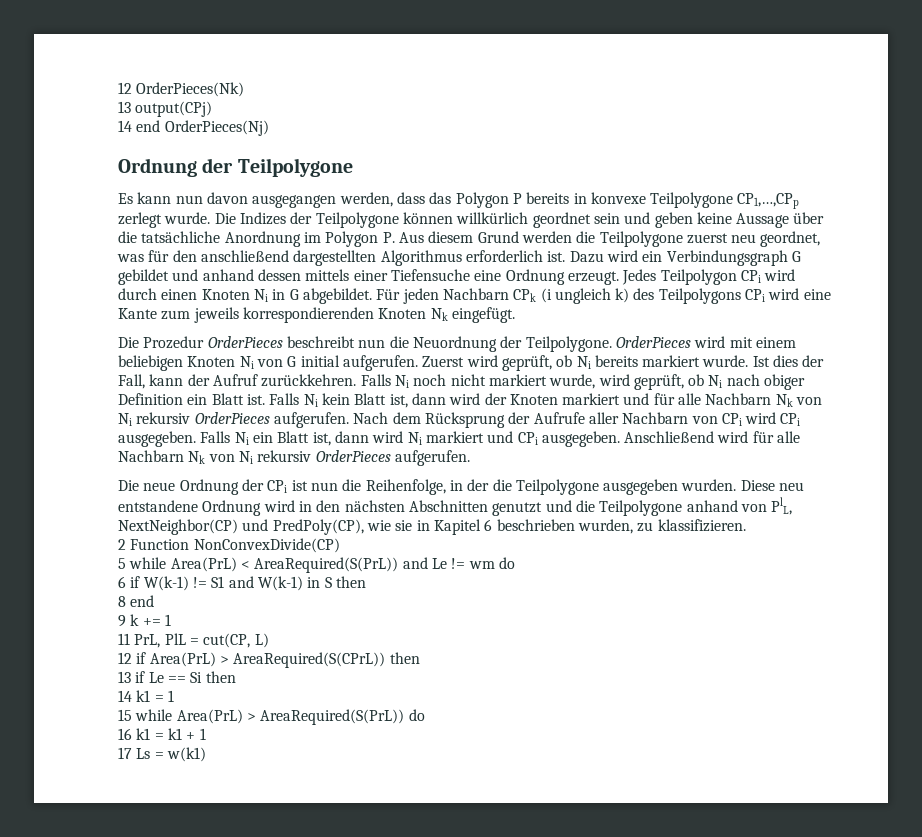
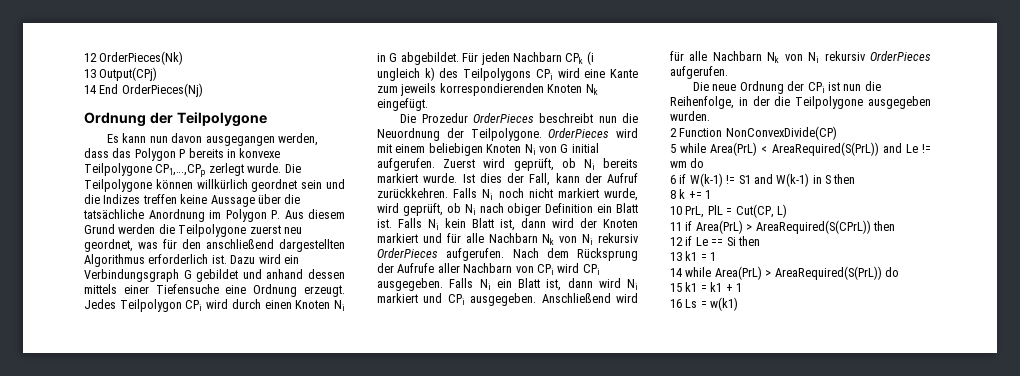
- 13 output(CPj)
- 14 end OrderPieces(Nj)
+ 13 Output(CPj)
+ 14 End OrderPieces(Nj)
- Die Indizes der Teilpolygone können willkürlich geordnet sein und geben keine Aussage über die tatsächliche Anordnung im Polygon P. Aus diesem Grund werden die Teilpolygone zuerst neu geordnet, was für den anschließend dargestellten Algorithmus erforderlich ist.
+ Die Teilpolygone können willkürlich geordnet sein und die Indizes treffen keine Aussage über die tatsächliche Anordnung im Polygon P. Aus diesem Grund werden die Teilpolygone zuerst neu geordnet, was für den anschließend dargestellten Algorithmus erforderlich ist.
- Diese neu entstandene Ordnung wird in den nächsten Abschnitten genutzt und die Teilpolygone anhand von PlL, NextNeighbor(CP) und PredPoly(CP), wie sie in Kapitel 6 beschrieben wurden, zu klassifizieren.
- 8 end
- 9 k += 1
+ 8 k += 1
- 11 PrL, PlL = cut(CP, L)
+ 10 PrL, PlL = Cut(CP, L)
- 12 if Area(PrL) > AreaRequired(S(CPrL)) then
+ 11 if Area(PrL) > AreaRequired(S(CPrL)) then
- 13 if Le == Si then
+ 12 if Le == Si then
- 14 k1 = 1
+ 13 k1 = 1
- 15 while Area(PrL) > AreaRequired(S(PrL)) do
+ 14 while Area(PrL) > AreaRequired(S(PrL)) do
- 16 k1 = k1 + 1
+ 15 k1 = k1 + 1
- 17 Ls = w(k1)
+ 16 Ls = w(k1)

